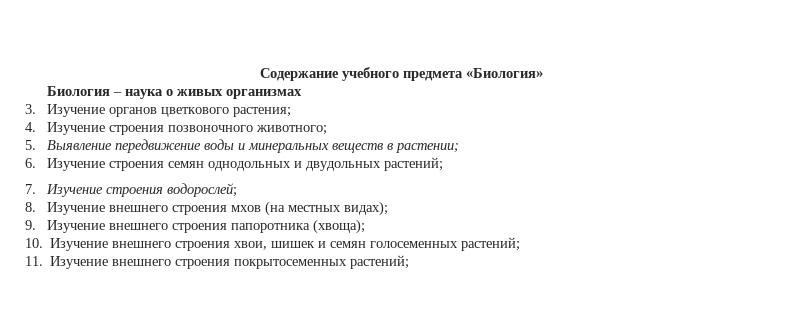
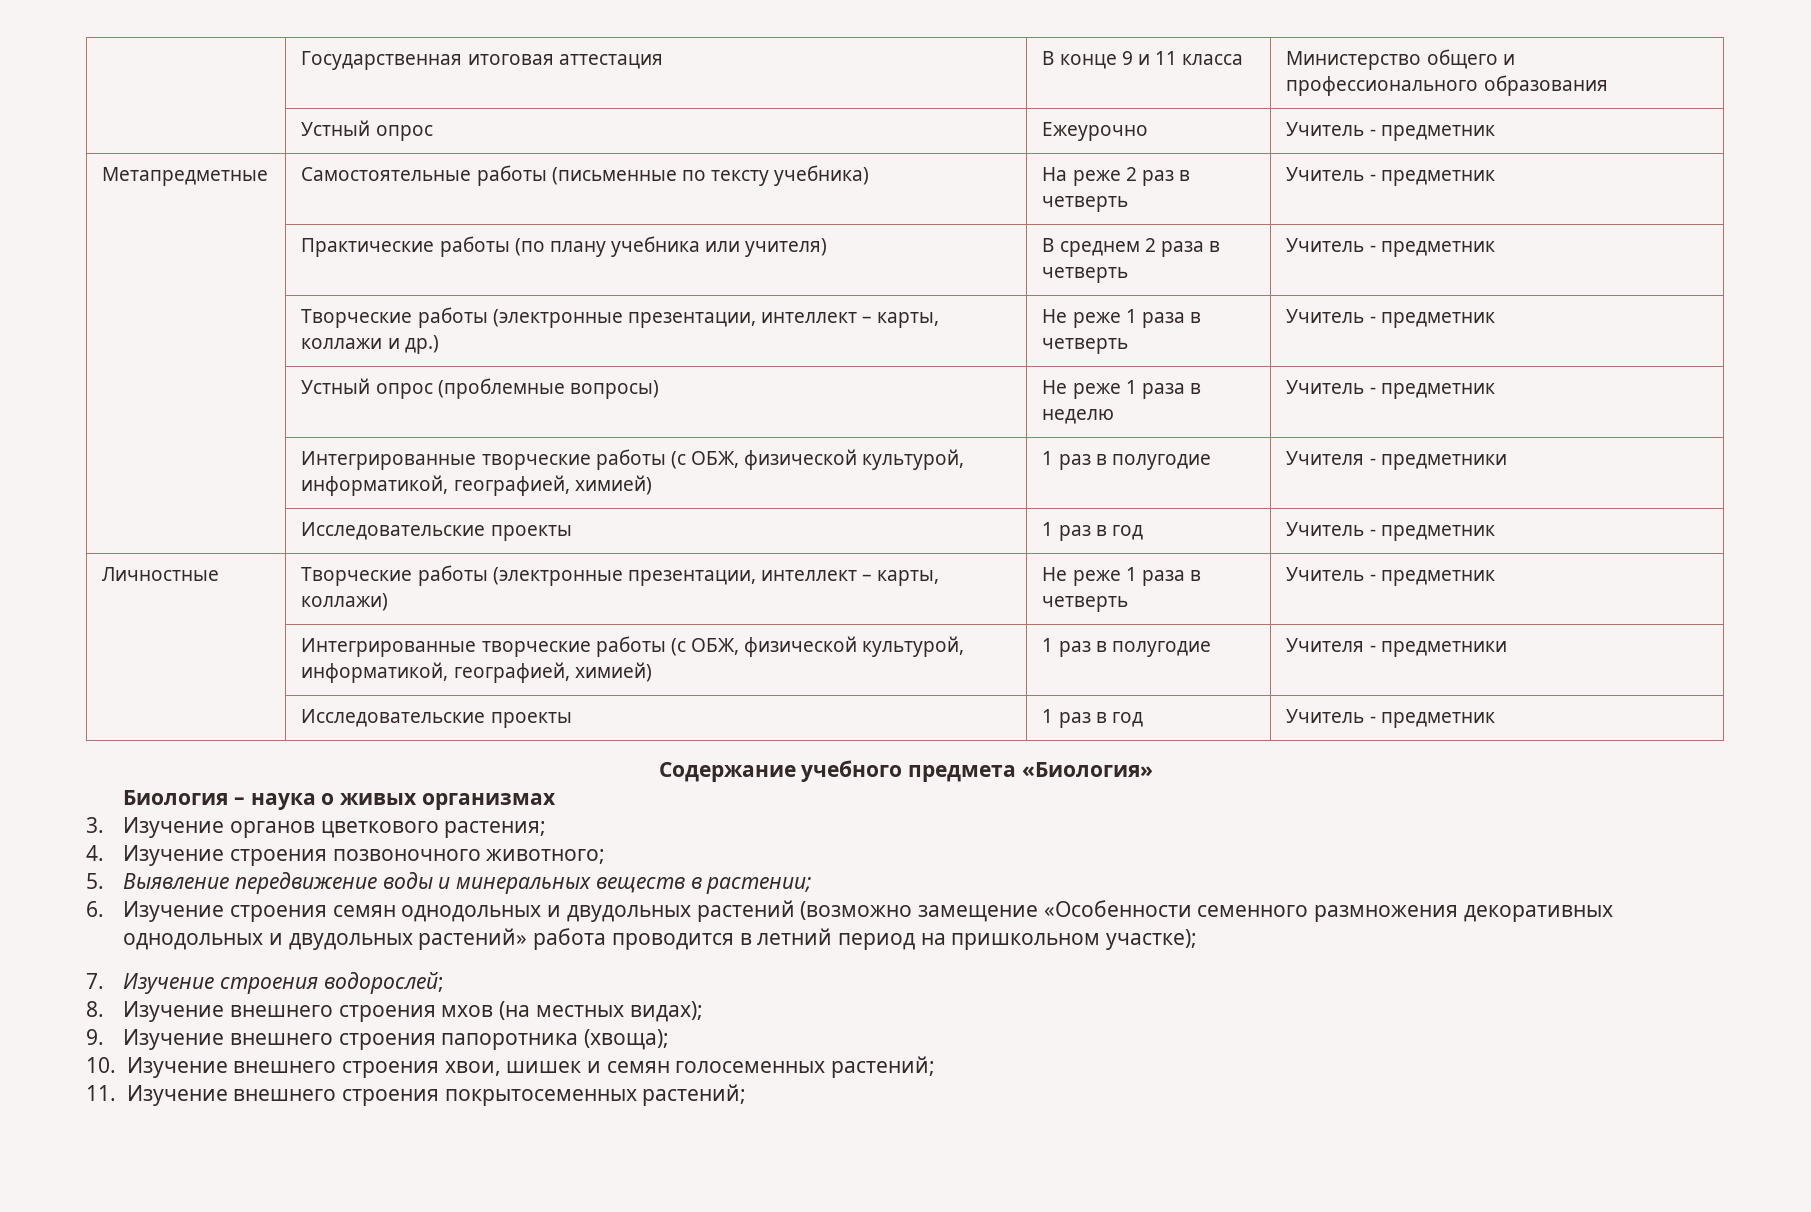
+ | Государственная итоговая аттестация | В конце 9 и 11 класса | Министерство общего и профессионального образования
+ | Устный опрос | Ежеурочно | Учитель - предметник
+ Метапредметные | Самостоятельные работы (письменные по тексту учебника) | На реже 2 раз в четверть | Учитель - предметник
+ | Практические работы (по плану учебника или учителя) | В среднем 2 раза в четверть | Учитель - предметник
+ | Творческие работы (электронные презентации, интеллект – карты, коллажи и др.) | Не реже 1 раза в четверть | Учитель - предметник
+ | Устный опрос (проблемные вопросы) | Не реже 1 раза в неделю | Учитель - предметник
+ | Интегрированные творческие работы (с ОБЖ, физической культурой, информатикой, географией, химией) | 1 раз в полугодие | Учителя - предметники
+ | Исследовательские проекты | 1 раз в год | Учитель - предметник
+ Личностные | Творческие работы (электронные презентации, интеллект – карты, коллажи) | Не реже 1 раза в четверть | Учитель - предметник
+ | Интегрированные творческие работы (с ОБЖ, физической культурой, информатикой, географией, химией) | 1 раз в полугодие | Учителя - предметники
+ | Исследовательские проекты | 1 раз в год | Учитель - предметник
- 6. Изучение строения семян однодольных и двудольных растений;
+ 6. Изучение строения семян однодольных и двудольных растений (возможно замещение «Особенности семенного размножения декоративных однодольных и двудольных растений» работа проводится в летний период на пришкольном участке);

